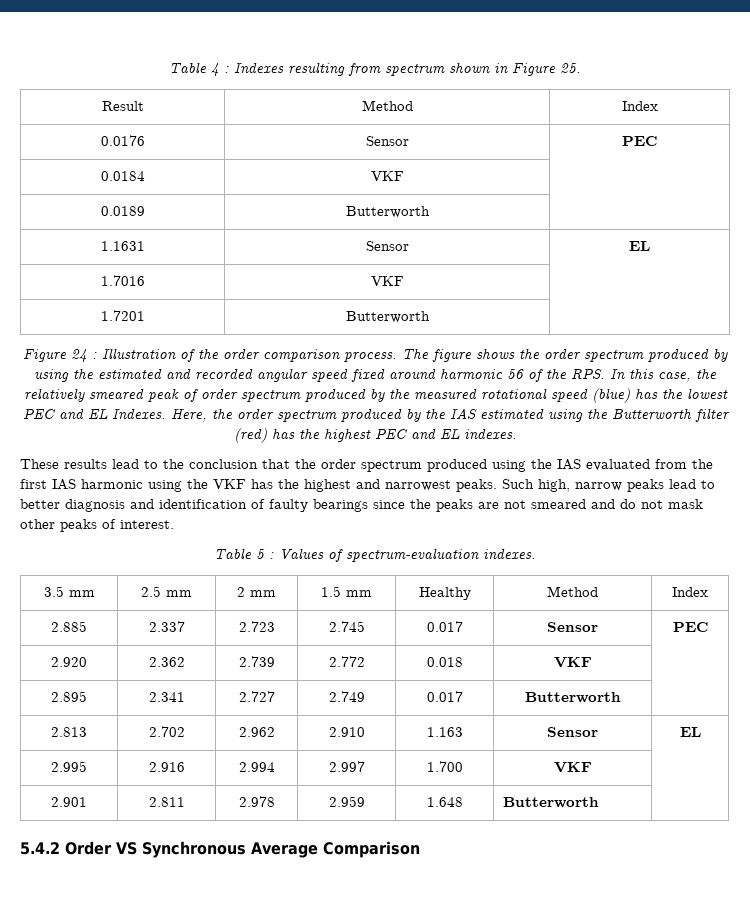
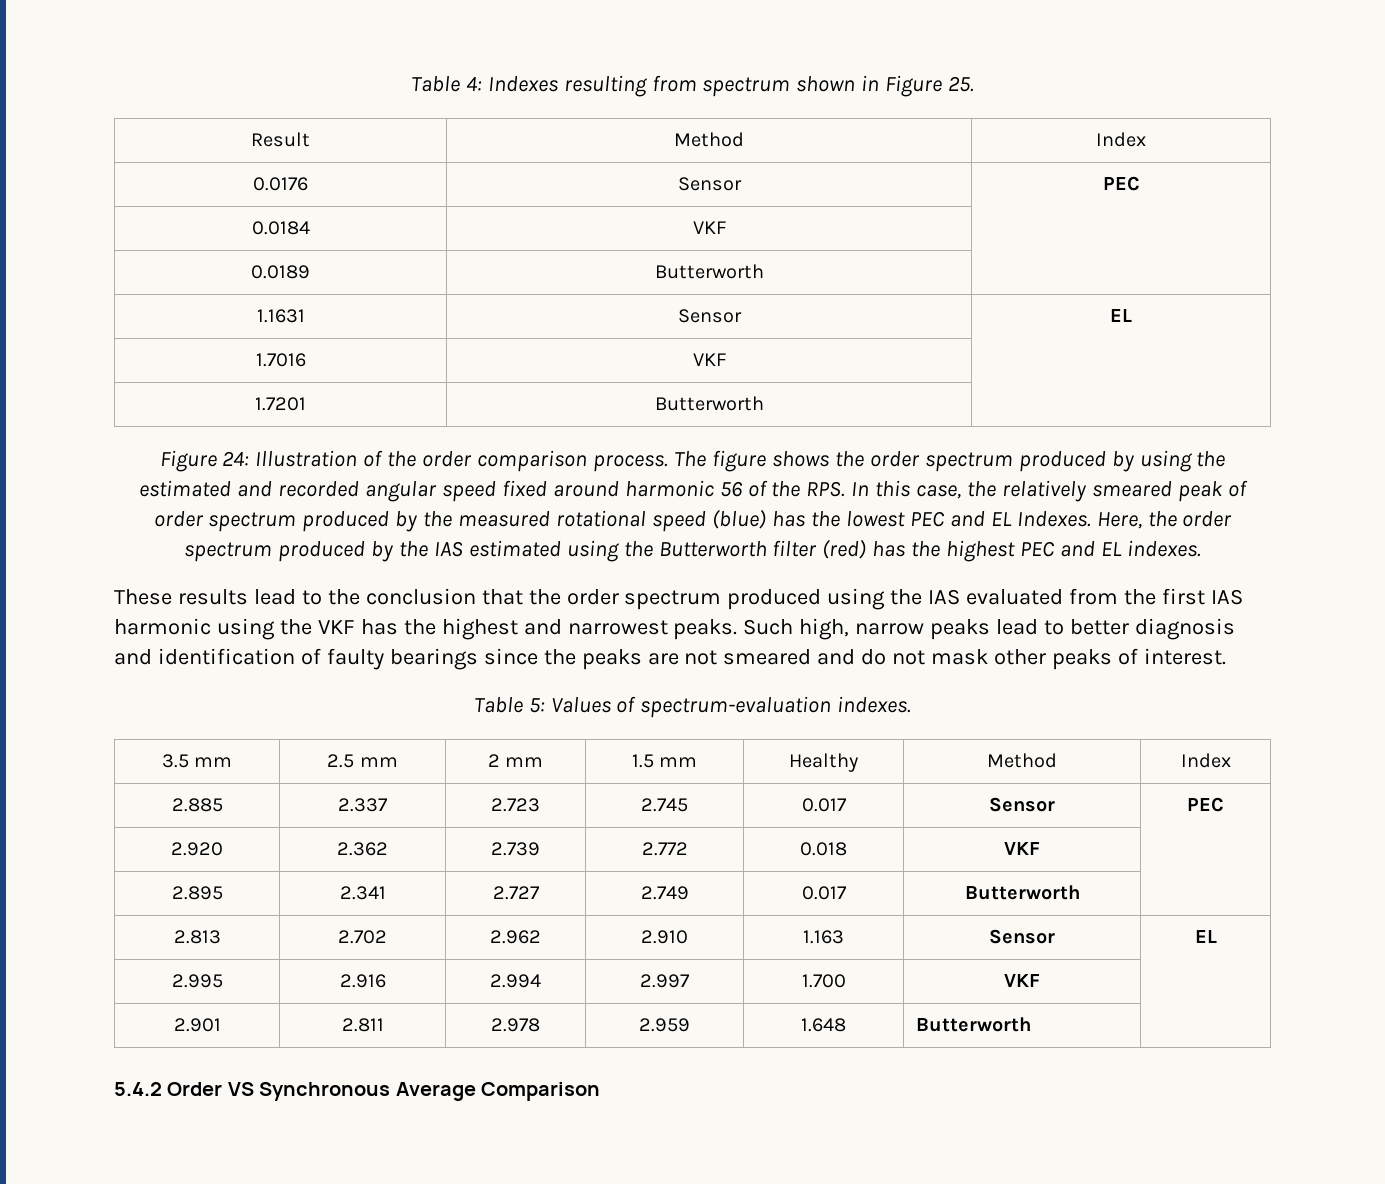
- Table 4 : Indexes resulting from spectrum shown in Figure 25.
+ Table 4: Indexes resulting from spectrum shown in Figure 25.
- Figure 24 : Illustration of the order comparison process.
+ Figure 24: Illustration of the order comparison process.
- Table 5 : Values of spectrum-evaluation indexes.
+ Table 5: Values of spectrum-evaluation indexes.

